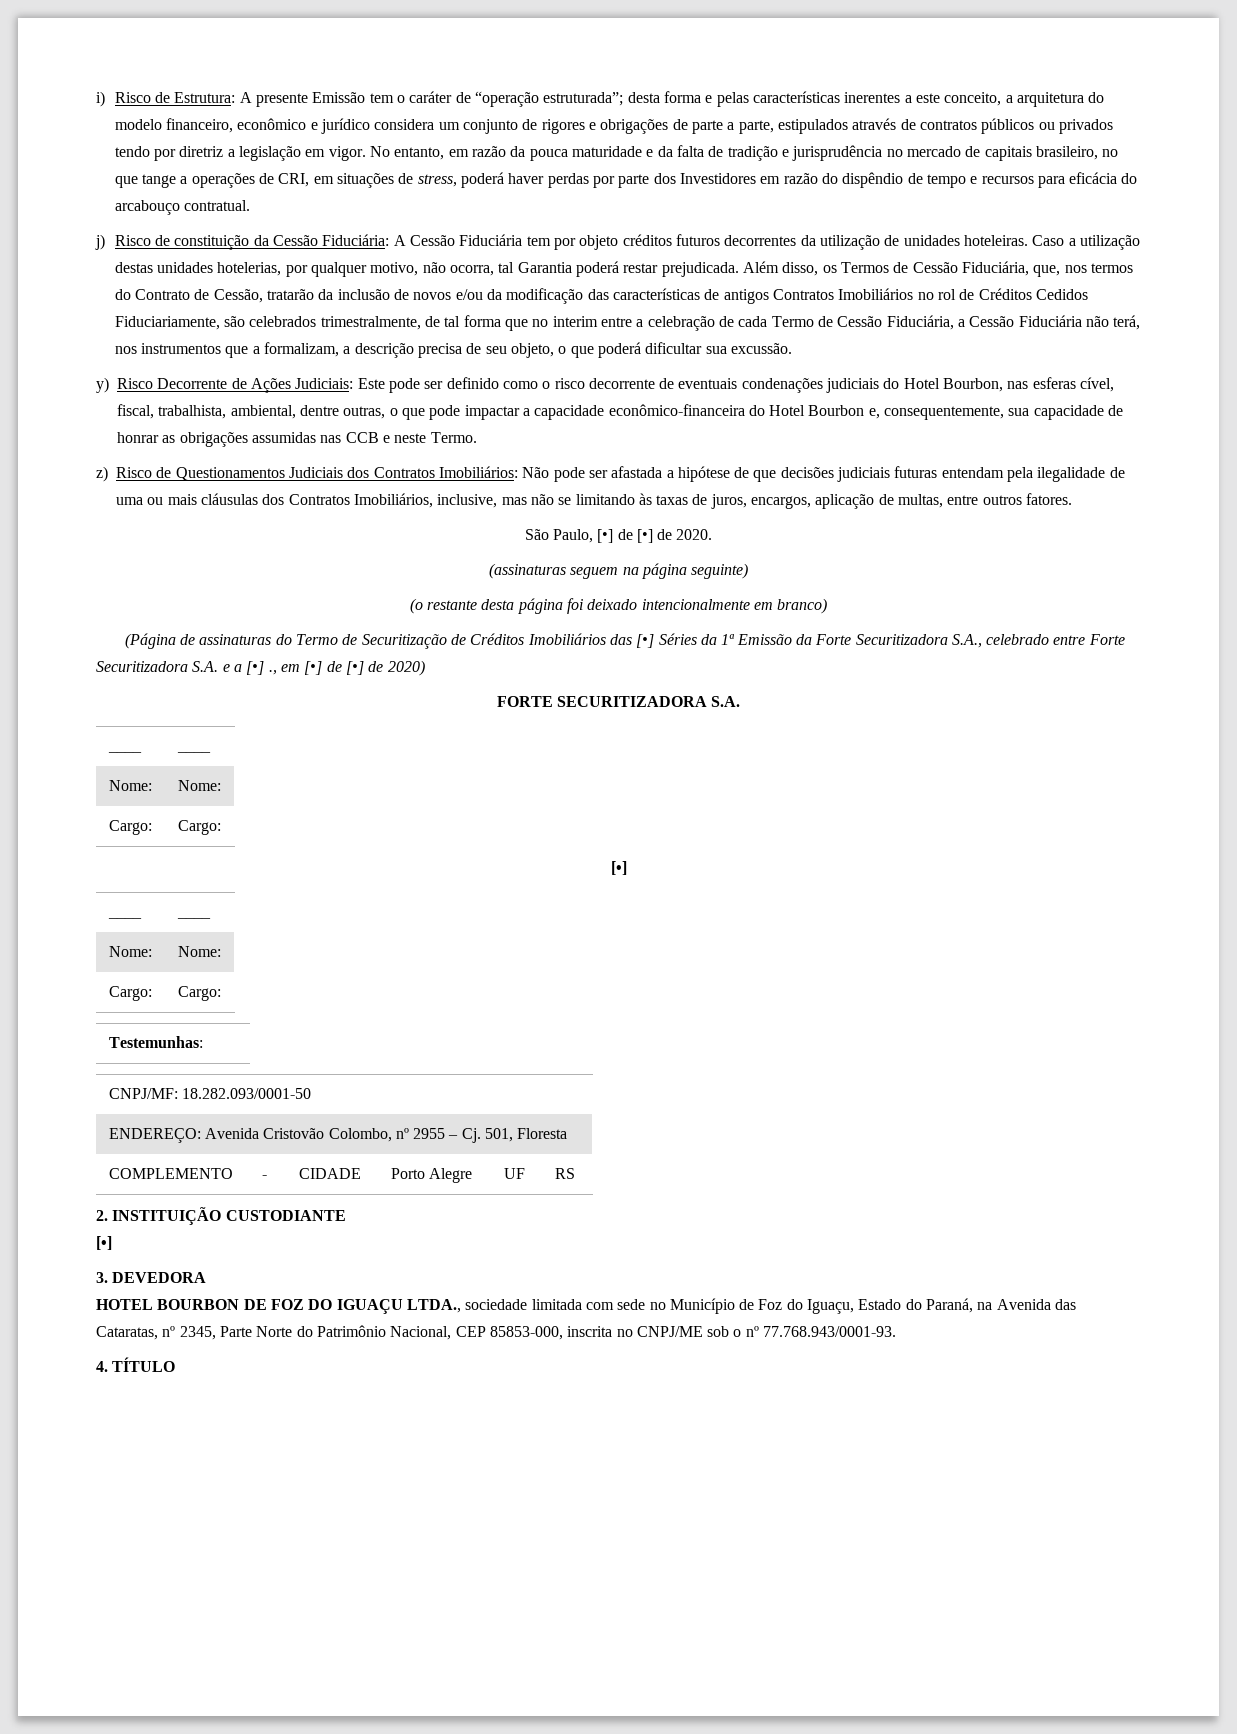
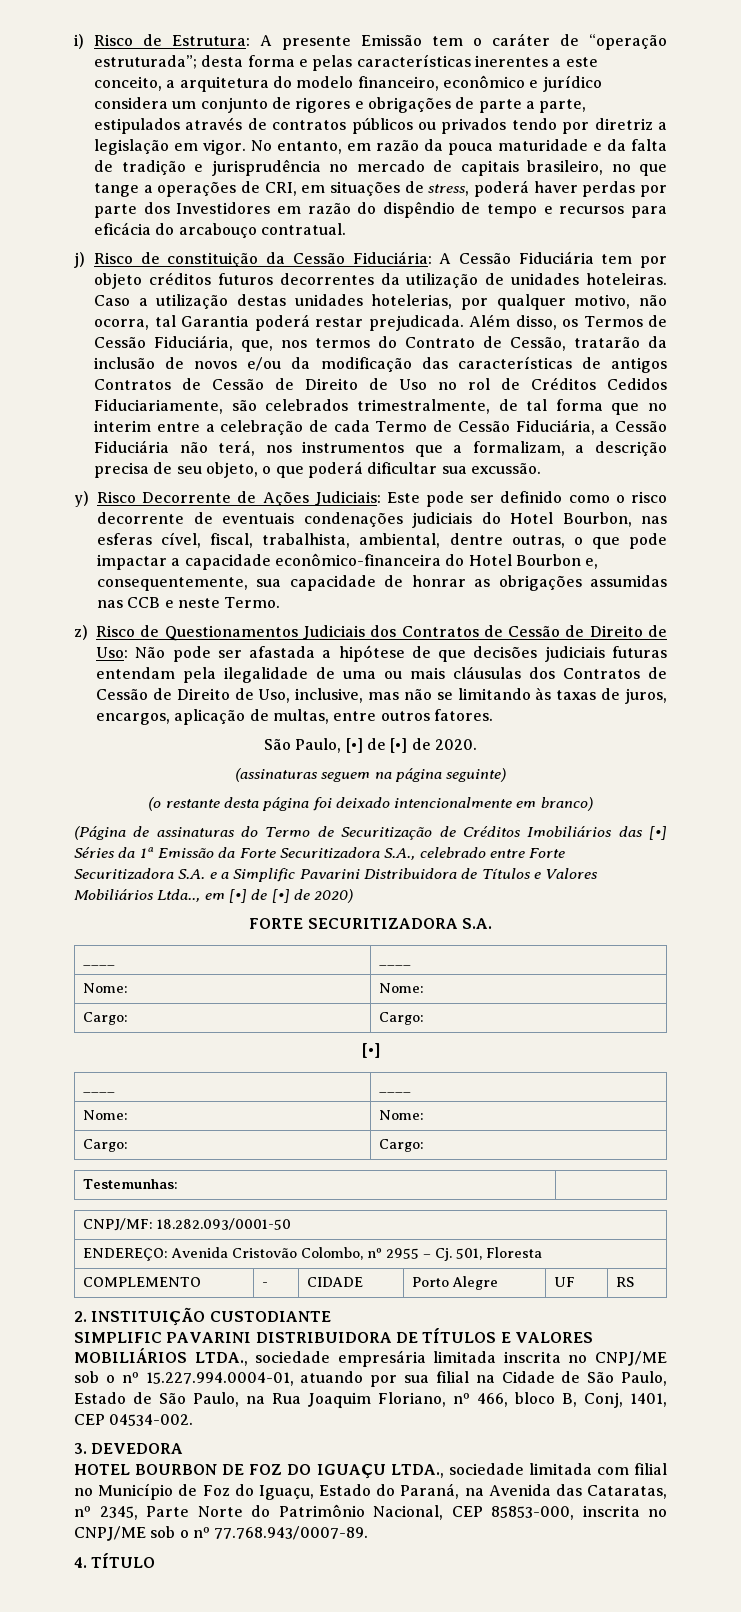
- Além disso, os Termos de Cessão Fiduciária, que, nos termos do Contrato de Cessão, tratarão da inclusão de novos e/ou da modificação das características de antigos Contratos Imobiliários no rol de Créditos Cedidos Fiduciariamente, são celebrados trimestralmente, de tal forma que no interim entre a celebração de cada Termo de Cessão Fiduciária, a Cessão Fiduciária não terá, nos instrumentos que a formalizam, a descrição precisa de seu objeto, o que poderá dificultar sua excussão.
+ Além disso, os Termos de Cessão Fiduciária, que, nos termos do Contrato de Cessão, tratarão da inclusão de novos e/ou da modificação das características de antigos Contratos de Cessão de Direito de Uso no rol de Créditos Cedidos Fiduciariamente, são celebrados trimestralmente, de tal forma que no interim entre a celebração de cada Termo de Cessão Fiduciária, a Cessão Fiduciária não terá, nos instrumentos que a formalizam, a descrição precisa de seu objeto, o que poderá dificultar sua excussão.
- z) Risco de Questionamentos Judiciais dos Contratos Imobiliários: Não pode ser afastada a hipótese de que decisões judiciais futuras entendam pela ilegalidade de uma ou mais cláusulas dos Contratos Imobiliários, inclusive, mas não se limitando às taxas de juros, encargos, aplicação de multas, entre outros fatores.
+ z) Risco de Questionamentos Judiciais dos Contratos de Cessão de Direito de Uso: Não pode ser afastada a hipótese de que decisões judiciais futuras entendam pela ilegalidade de uma ou mais cláusulas dos Contratos de Cessão de Direito de Uso, inclusive, mas não se limitando às taxas de juros, encargos, aplicação de multas, entre outros fatores.
- (Página de assinaturas do Termo de Securitização de Créditos Imobiliários das [•] Séries da 1ª Emissão da Forte Securitizadora S.A., celebrado entre Forte Securitizadora S.A. e a [•] ., em [•] de [•] de 2020)
+ (Página de assinaturas do Termo de Securitização de Créditos Imobiliários das [•] Séries da 1ª Emissão da Forte Securitizadora S.A., celebrado entre Forte Securitizadora S.A. e a Simplific Pavarini Distribuidora de Títulos e Valores Mobiliários Ltda.., em [•] de [•] de 2020)
  2. INSTITUIÇÃO CUSTODIANTE
- [•]
+ SIMPLIFIC PAVARINI DISTRIBUIDORA DE TÍTULOS E VALORES MOBILIÁRIOS LTDA., sociedade empresária limitada inscrita no CNPJ/ME sob o nº 15.227.994.0004-01, atuando por sua filial na Cidade de São Paulo, Estado de São Paulo, na Rua Joaquim Floriano, nº 466, bloco B, Conj, 1401, CEP 04534-002.
- HOTEL BOURBON DE FOZ DO IGUAÇU LTDA., sociedade limitada com sede no Município de Foz do Iguaçu, Estado do Paraná, na Avenida das Cataratas, nº 2345, Parte Norte do Patrimônio Nacional, CEP 85853-000, inscrita no CNPJ/ME sob o nº 77.768.943/0001-93.
+ HOTEL BOURBON DE FOZ DO IGUAÇU LTDA., sociedade limitada com filial no Município de Foz do Iguaçu, Estado do Paraná, na Avenida das Cataratas, nº 2345, Parte Norte do Patrimônio Nacional, CEP 85853-000, inscrita no CNPJ/ME sob o nº 77.768.943/0007-89.

